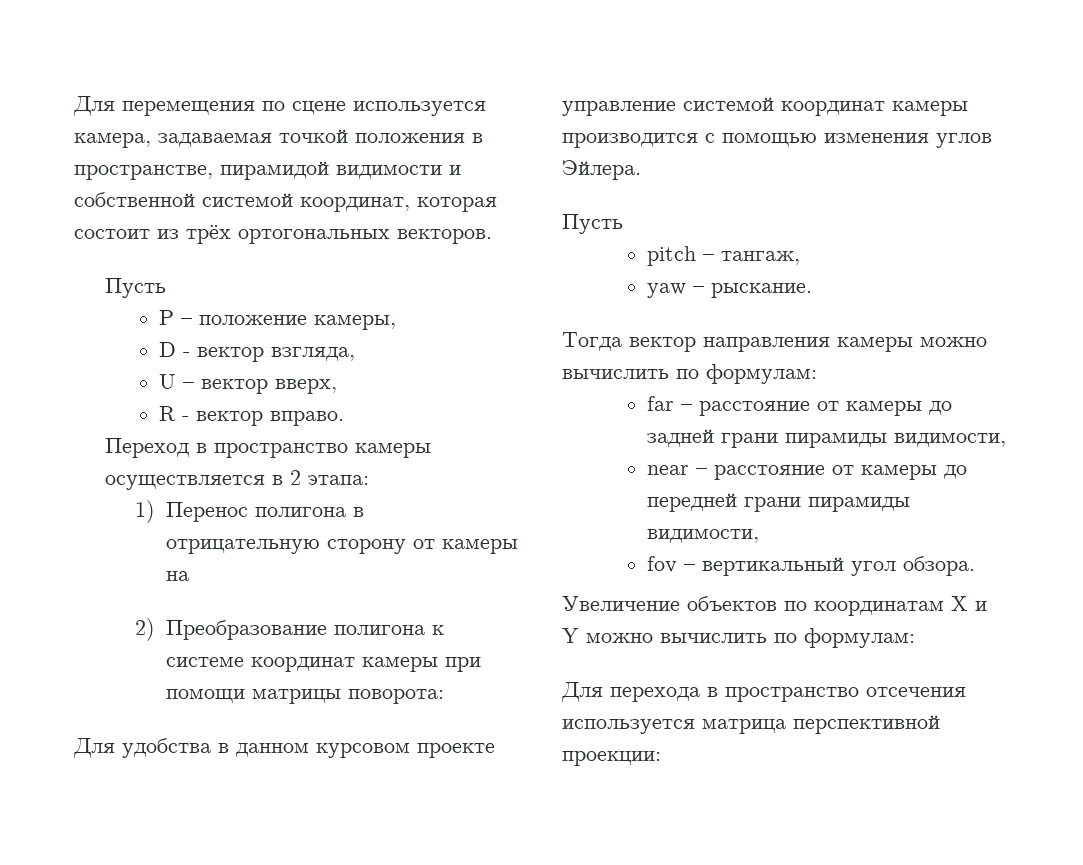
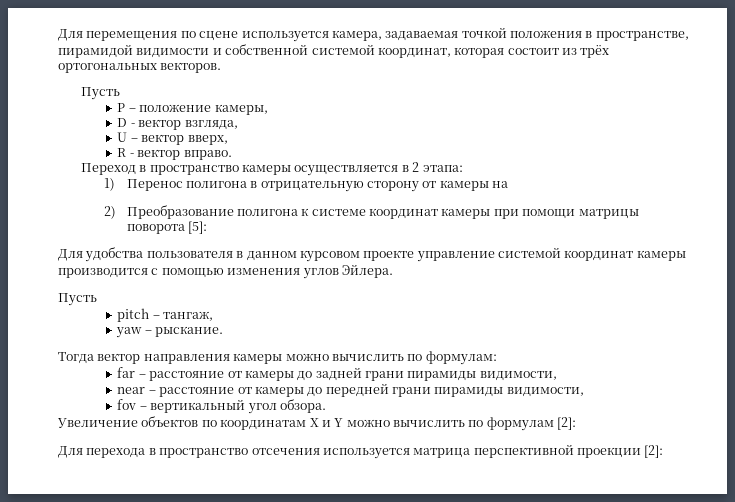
- 2) Преобразование полигона к системе координат камеры при помощи матрицы поворота:
+ 2) Преобразование полигона к системе координат камеры при помощи матрицы поворота [5]:
- Для удобства в данном курсовом проекте управление системой координат камеры производится с помощью изменения углов Эйлера.
+ Для удобства пользователя в данном курсовом проекте управление системой координат камеры производится с помощью изменения углов Эйлера.
- Увеличение объектов по координатам X и Y можно вычислить по формулам:
+ Увеличение объектов по координатам X и Y можно вычислить по формулам [2]:
- Для перехода в пространство отсечения используется матрица перспективной проекции:
+ Для перехода в пространство отсечения используется матрица перспективной проекции [2]:

